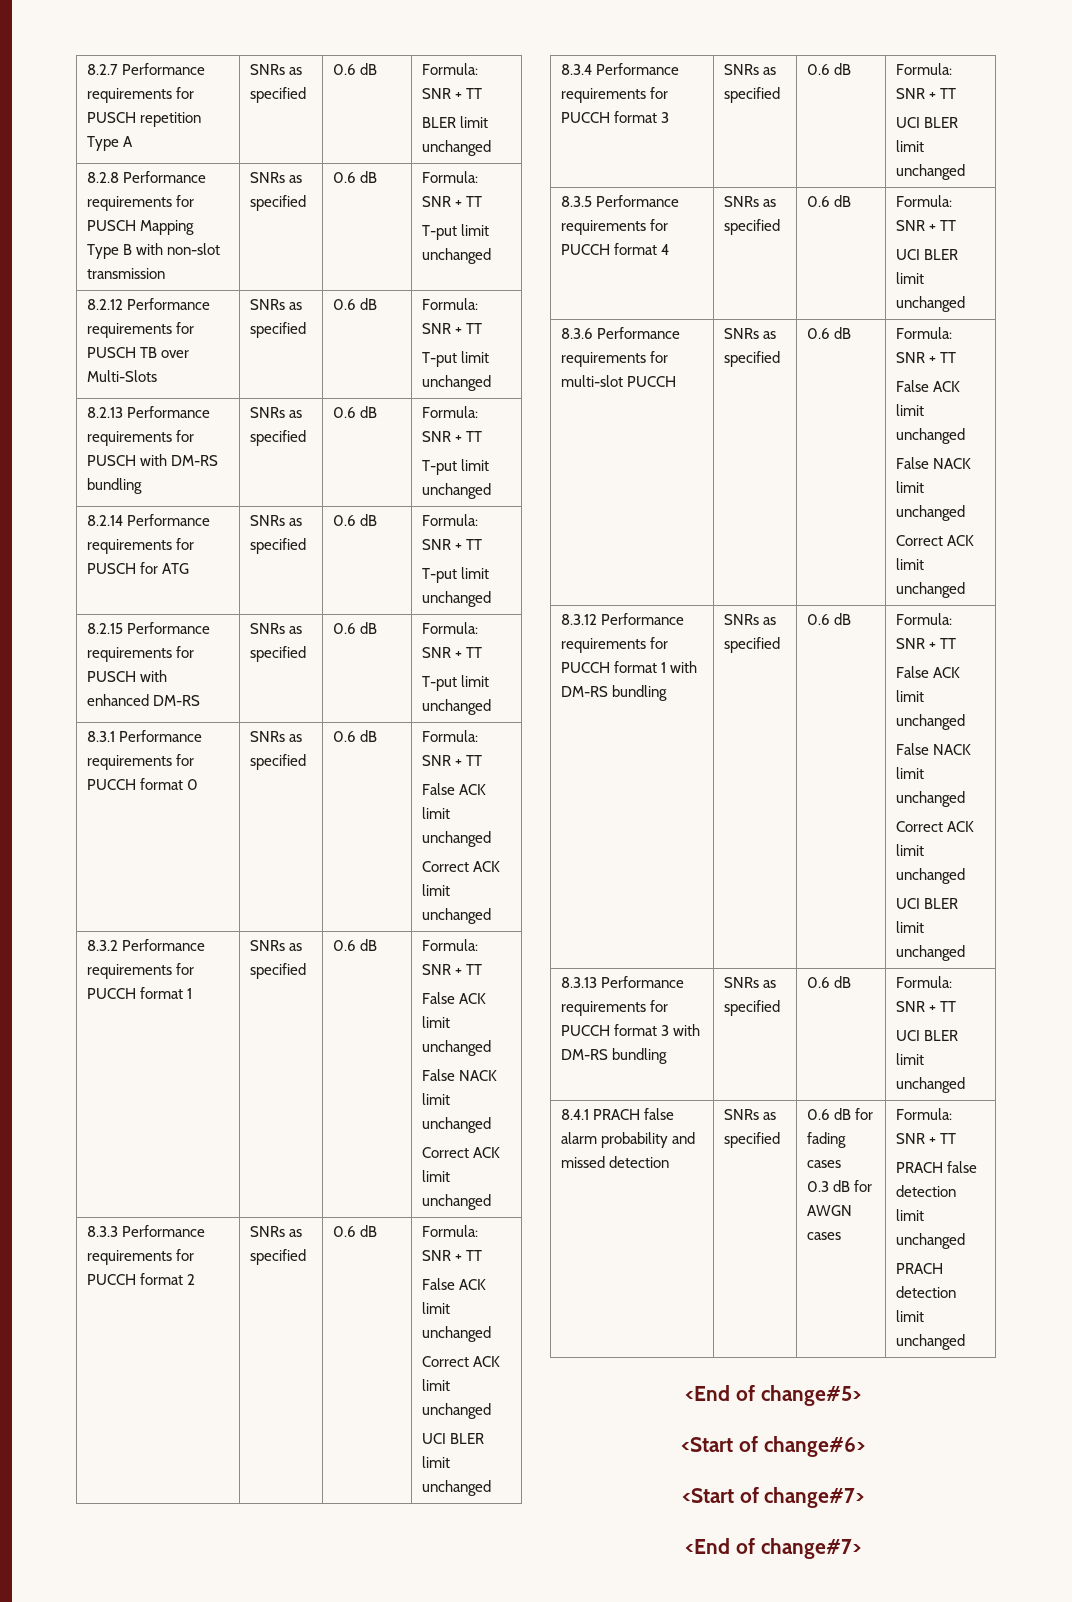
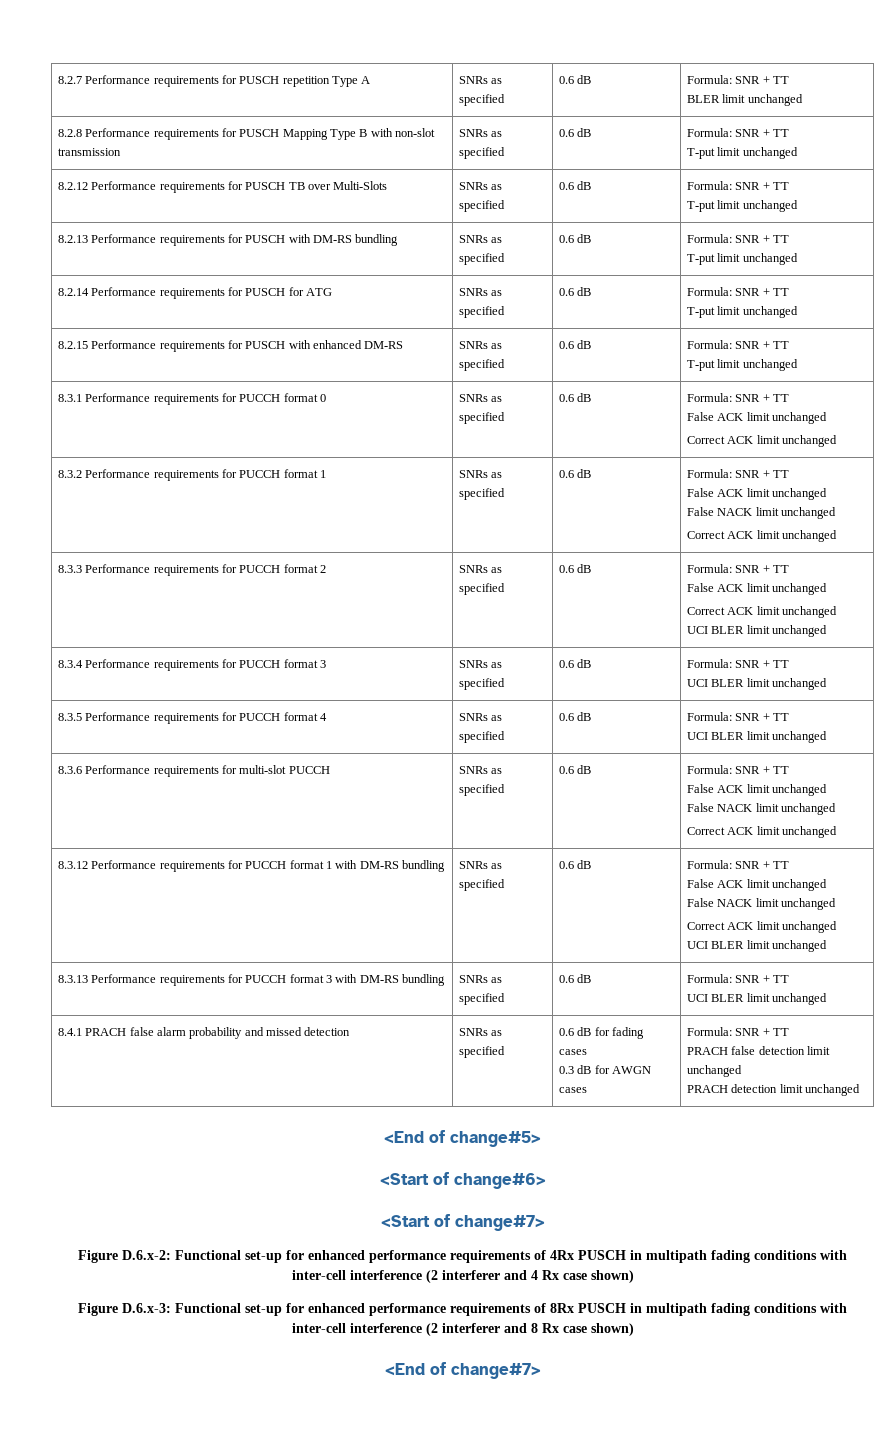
+ Figure D.6.x-2: Functional set-up for enhanced performance requirements of 4Rx PUSCH in multipath fading conditions with inter-cell interference (2 interferer and 4 Rx case shown)
+ Figure D.6.x-3: Functional set-up for enhanced performance requirements of 8Rx PUSCH in multipath fading conditions with inter-cell interference (2 interferer and 8 Rx case shown)

